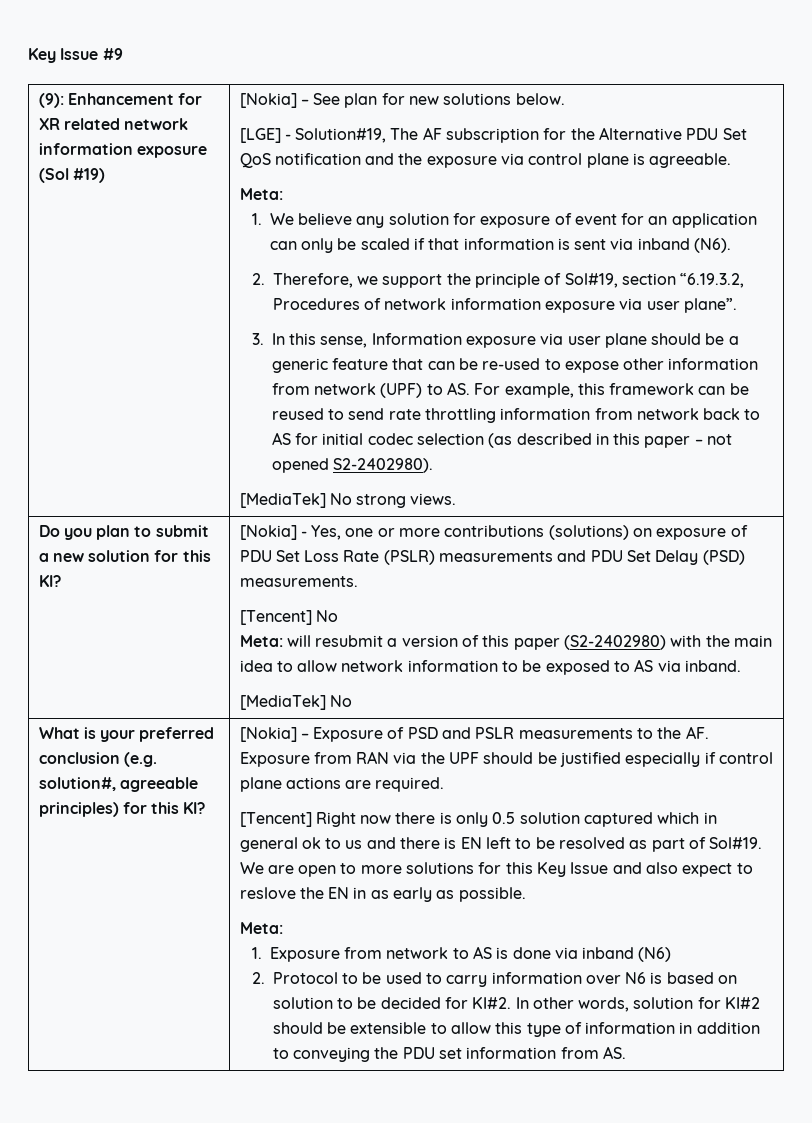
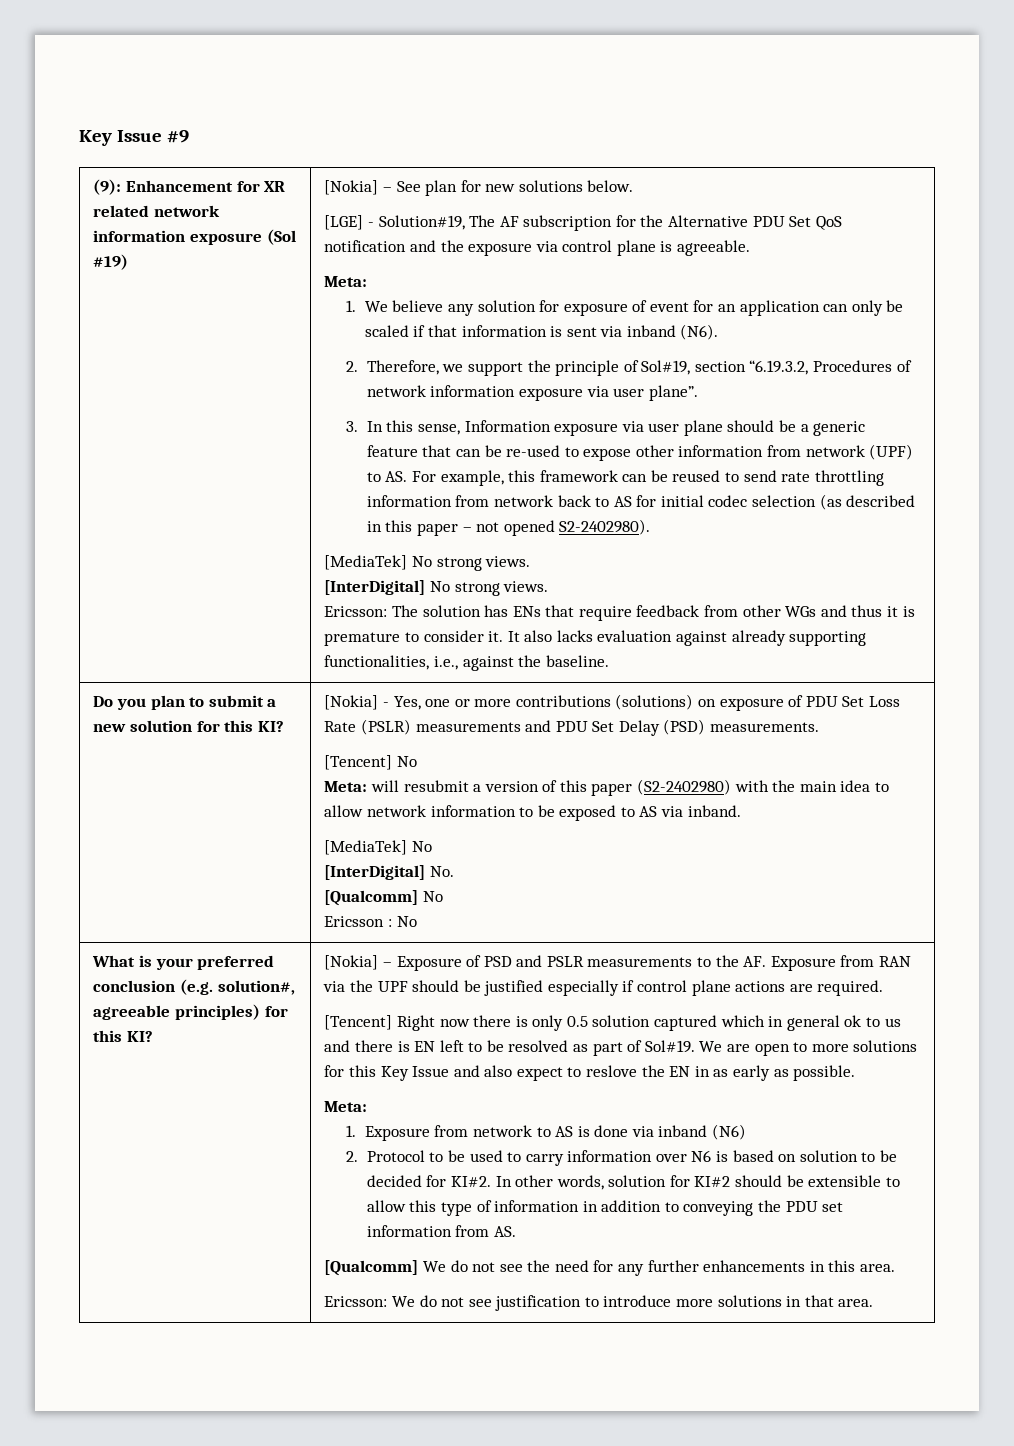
+ [InterDigital] No strong views.
+ Ericsson: The solution has ENs that require feedback from other WGs and thus it is premature to consider it. It also lacks evaluation against already supporting functionalities, i.e., against the baseline.
+ [InterDigital] No.
+ [Qualcomm] No
+ Ericsson : No
+ [Qualcomm] We do not see the need for any further enhancements in this area.
+ Ericsson: We do not see justification to introduce more solutions in that area.

